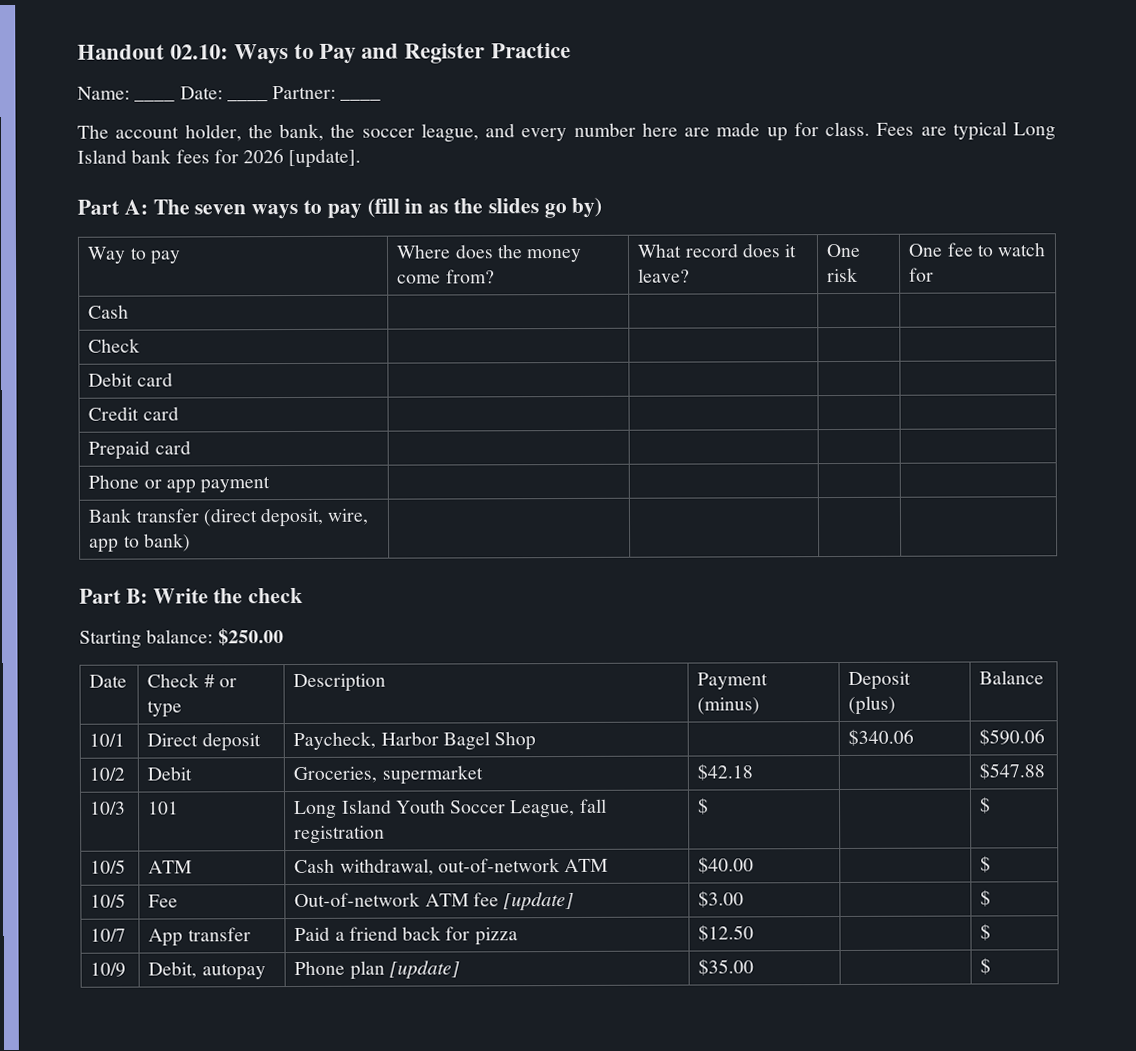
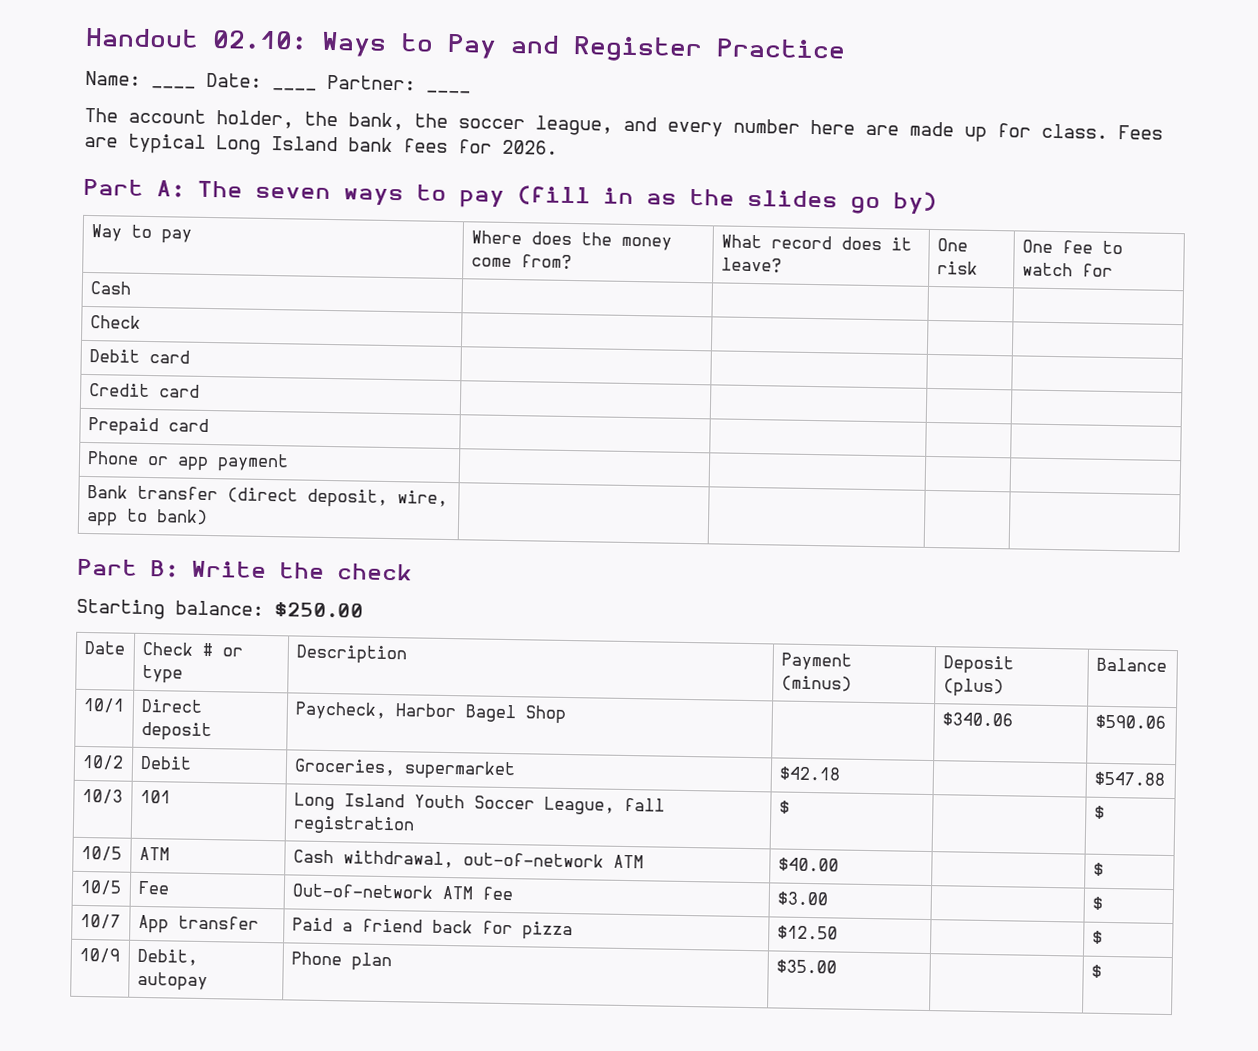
- Fees are typical Long Island bank fees for 2026 [update].
+ Fees are typical Long Island bank fees for 2026.
- 10/5 | Fee | Out-of-network ATM fee [update] | $3.00 | | $
+ 10/5 | Fee | Out-of-network ATM fee | $3.00 | | $
- 10/9 | Debit, autopay | Phone plan [update] | $35.00 | | $
+ 10/9 | Debit, autopay | Phone plan | $35.00 | | $

